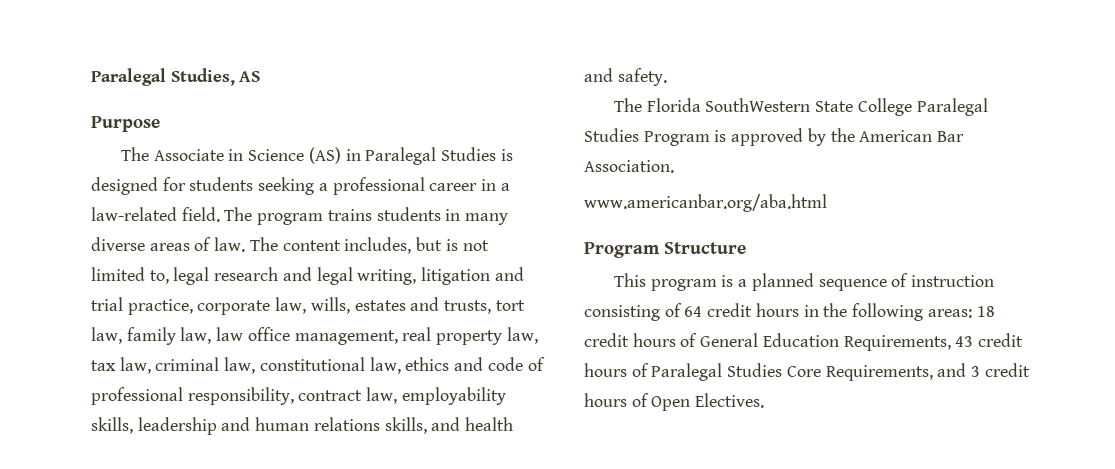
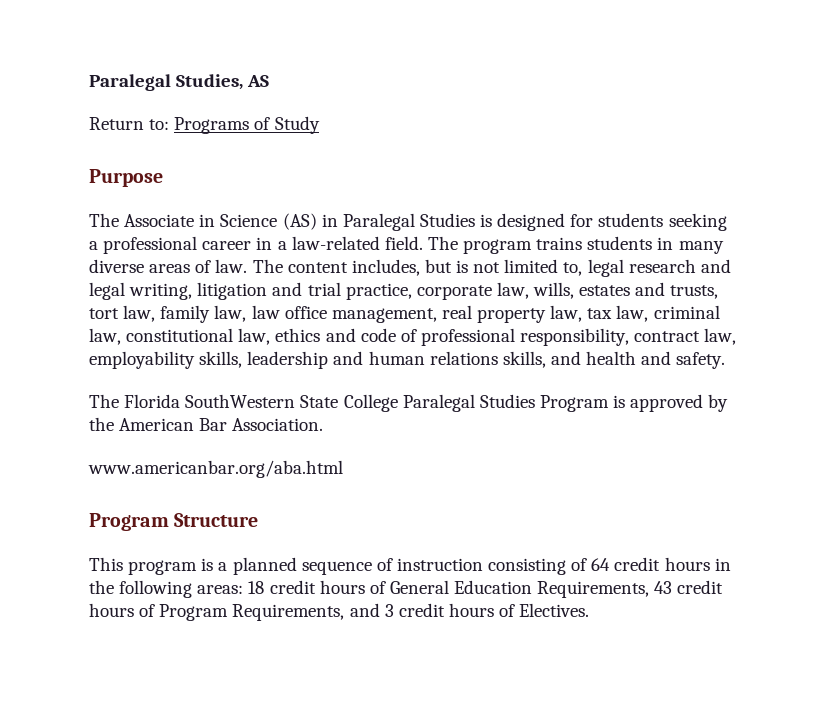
+ Return to: Programs of Study
- This program is a planned sequence of instruction consisting of 64 credit hours in the following areas: 18 credit hours of General Education Requirements, 43 credit hours of Paralegal Studies Core Requirements, and 3 credit hours of Open Electives.
+ This program is a planned sequence of instruction consisting of 64 credit hours in the following areas: 18 credit hours of General Education Requirements, 43 credit hours of Program Requirements, and 3 credit hours of Electives.

